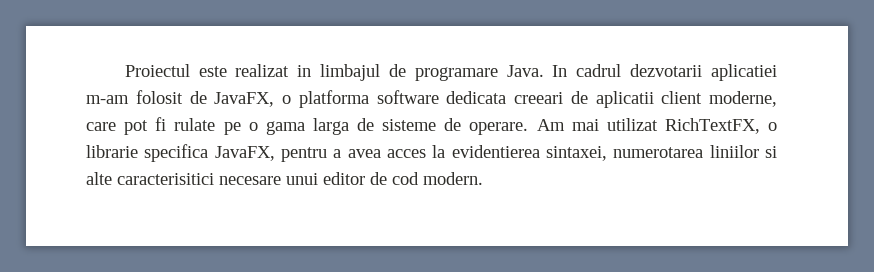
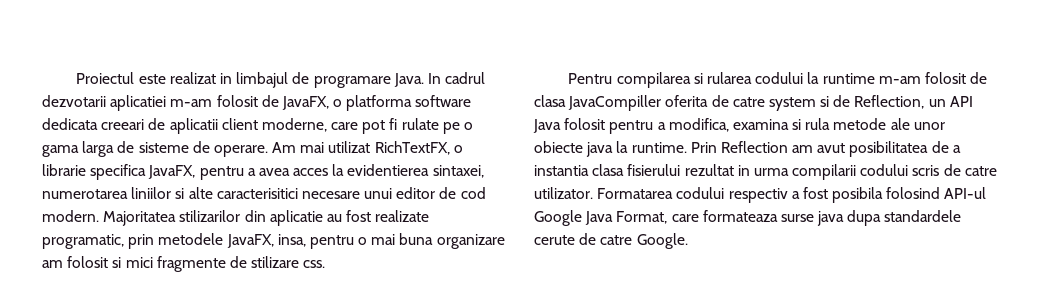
+ Majoritatea stilizarilor din aplicatie au fost realizate programatic, prin metodele JavaFX, insa, pentru o mai buna organizare am folosit si mici fragmente de stilizare css.
+ Pentru compilarea si rularea codului la runtime m-am folosit de clasa JavaCompiller oferita de catre system si de Reflection, un API Java folosit pentru a modifica, examina si rula metode ale unor obiecte java la runtime. Prin Reflection am avut posibilitatea de a instantia clasa fisierului rezultat in urma compilarii codului scris de catre utilizator. Formatarea codului respectiv a fost posibila folosind API-ul Google Java Format, care formateaza surse java dupa standardele cerute de catre Google.

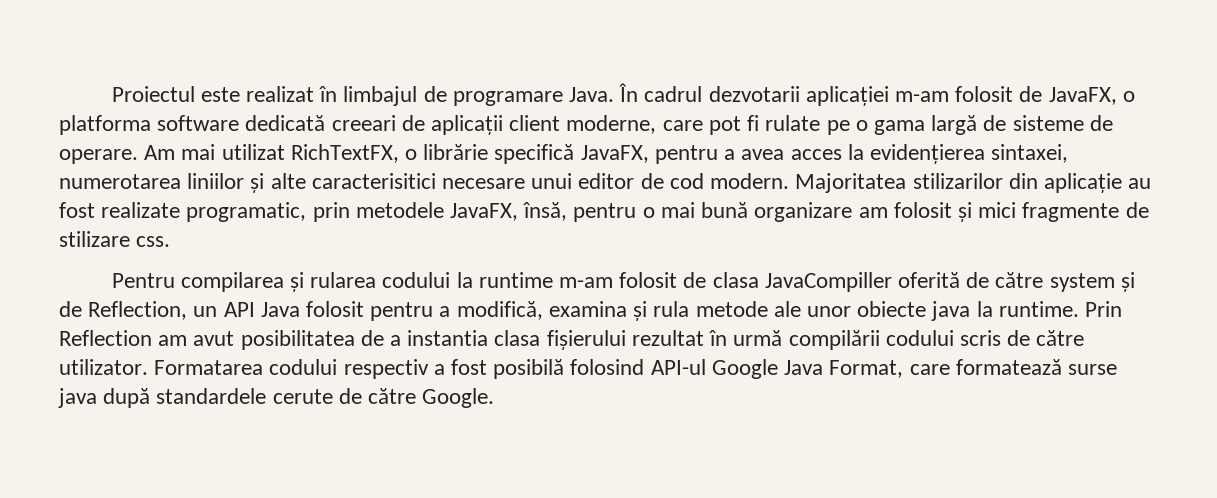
- Proiectul este realizat in limbajul de programare Java.
+ Proiectul este realizat în limbajul de programare Java.
- In cadrul dezvotarii aplicatiei m-am folosit de JavaFX, o platforma software dedicata creeari de aplicatii client moderne, care pot fi rulate pe o gama larga de sisteme de operare.
+ În cadrul dezvotarii aplicației m-am folosit de JavaFX, o platforma software dedicată creeari de aplicații client moderne, care pot fi rulate pe o gama largă de sisteme de operare.
- Am mai utilizat RichTextFX, o librarie specifica JavaFX, pentru a avea acces la evidentierea sintaxei, numerotarea liniilor si alte caracterisitici necesare unui editor de cod modern.
+ Am mai utilizat RichTextFX, o librărie specifică JavaFX, pentru a avea acces la evidențierea sintaxei, numerotarea liniilor și alte caracterisitici necesare unui editor de cod modern.
- Majoritatea stilizarilor din aplicatie au fost realizate programatic, prin metodele JavaFX, insa, pentru o mai buna organizare am folosit si mici fragmente de stilizare css.
+ Majoritatea stilizarilor din aplicație au fost realizate programatic, prin metodele JavaFX, însă, pentru o mai bună organizare am folosit și mici fragmente de stilizare css.
- Pentru compilarea si rularea codului la runtime m-am folosit de clasa JavaCompiller oferita de catre system si de Reflection, un API Java folosit pentru a modifica, examina si rula metode ale unor obiecte java la runtime.
+ Pentru compilarea și rularea codului la runtime m-am folosit de clasa JavaCompiller oferită de către system și de Reflection, un API Java folosit pentru a modifică, examina și rula metode ale unor obiecte java la runtime.
- Prin Reflection am avut posibilitatea de a instantia clasa fisierului rezultat in urma compilarii codului scris de catre utilizator.
+ Prin Reflection am avut posibilitatea de a instantia clasa fișierului rezultat în urmă compilării codului scris de către utilizator.
- Formatarea codului respectiv a fost posibila folosind API-ul Google Java Format, care formateaza surse java dupa standardele cerute de catre Google.
+ Formatarea codului respectiv a fost posibilă folosind API-ul Google Java Format, care formatează surse java după standardele cerute de către Google.

